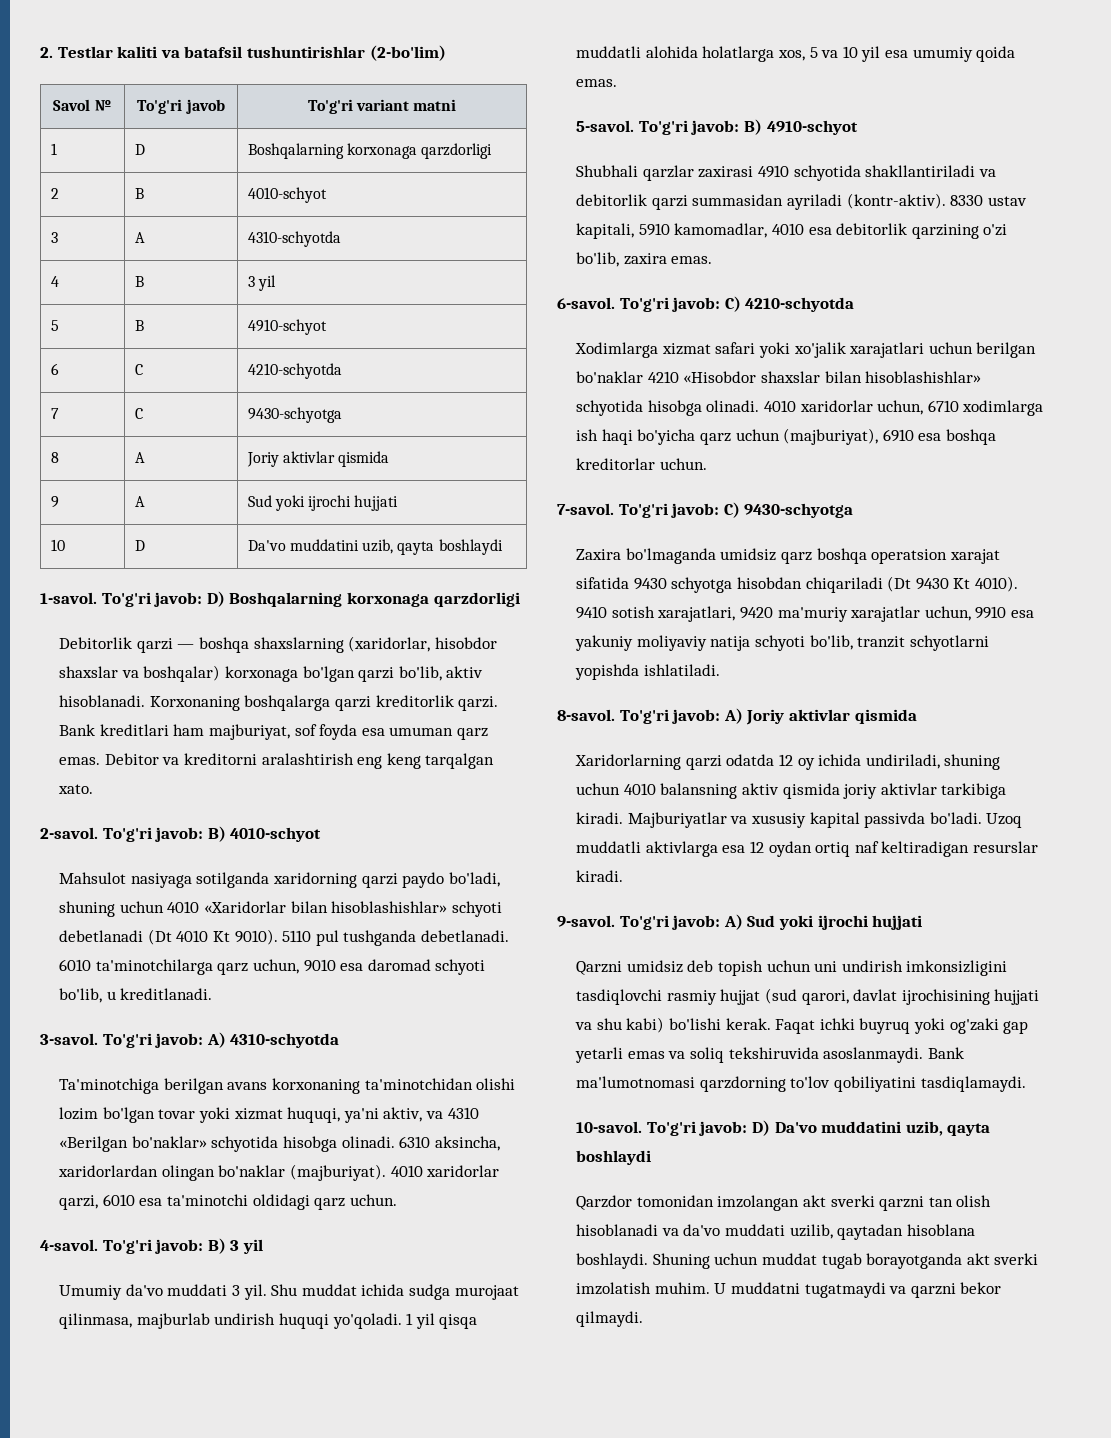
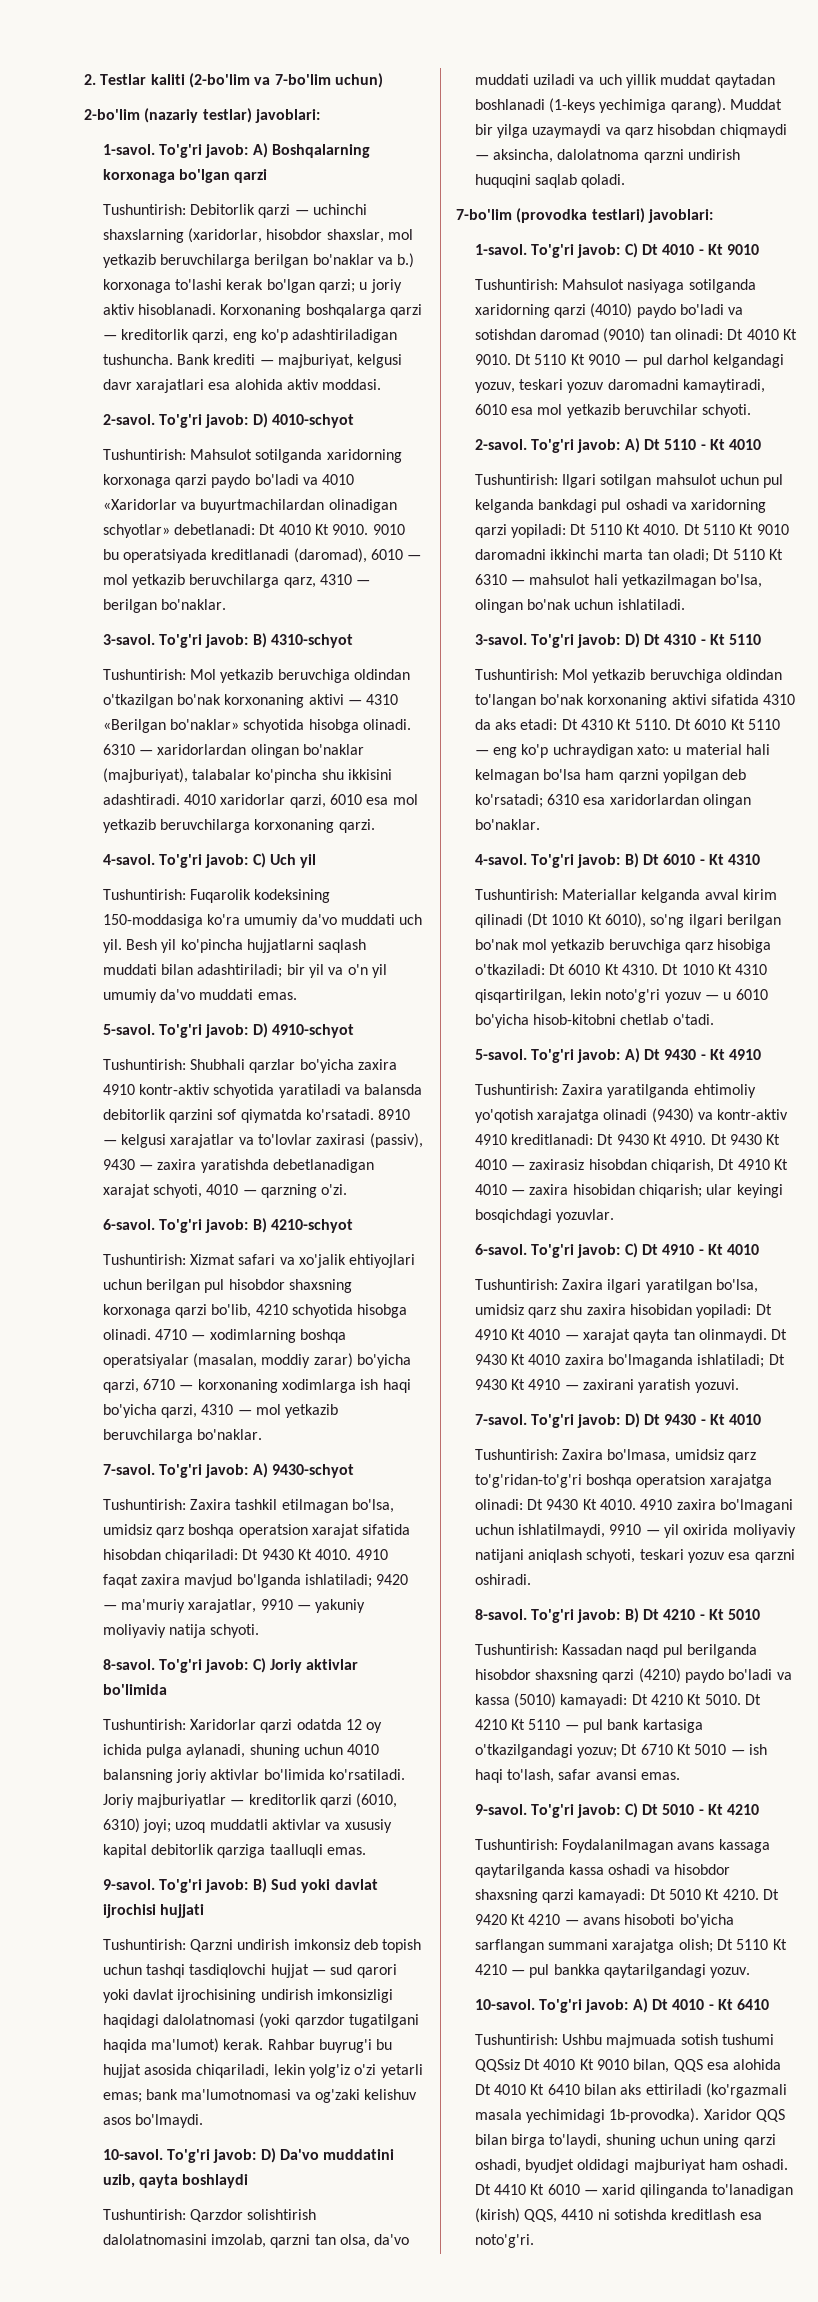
- 2. Testlar kaliti va batafsil tushuntirishlar (2-bo'lim)
- Savol № | To'g'ri javob | To'g'ri variant matni
- 1 | D | Boshqalarning korxonaga qarzdorligi
- 2 | B | 4010-schyot
- 3 | A | 4310-schyotda
- 4 | B | 3 yil
- 5 | B | 4910-schyot
- 6 | C | 4210-schyotda
- 7 | C | 9430-schyotga
- 8 | A | Joriy aktivlar qismida
- 9 | A | Sud yoki ijrochi hujjati
- 10 | D | Da'vo muddatini uzib, qayta boshlaydi
- 1-savol. To'g'ri javob: D) Boshqalarning korxonaga qarzdorligi
- Debitorlik qarzi — boshqa shaxslarning (xaridorlar, hisobdor shaxslar va boshqalar) korxonaga bo'lgan qarzi bo'lib, aktiv hisoblanadi.
+ 2. Testlar kaliti (2-bo'lim va 7-bo'lim uchun)
+ 2-bo'lim (nazariy testlar) javoblari:
+ 1-savol. To'g'ri javob: A) Boshqalarning korxonaga bo'lgan qarzi
+ Tushuntirish: Debitorlik qarzi — uchinchi shaxslarning (xaridorlar, hisobdor shaxslar, mol yetkazib beruvchilarga berilgan bo'naklar va b.) korxonaga to'lashi kerak bo'lgan qarzi; u joriy aktiv hisoblanadi.
- Korxonaning boshqalarga qarzi kreditorlik qarzi. Bank kreditlari ham majburiyat, sof foyda esa umuman qarz emas. Debitor va kreditorni aralashtirish eng keng tarqalgan xato.
- 2-savol. To'g'ri javob: B) 4010-schyot
- Mahsulot nasiyaga sotilganda xaridorning qarzi paydo bo'ladi, shuning uchun 4010 «Xaridorlar bilan hisoblashishlar» schyoti debetlanadi (Dt 4010 Kt 9010). 5110 pul tushganda debetlanadi. 6010 ta'minotchilarga qarz uchun, 9010 esa daromad schyoti bo'lib, u kreditlanadi.
- 3-savol. To'g'ri javob: A) 4310-schyotda
- Ta'minotchiga berilgan avans korxonaning ta'minotchidan olishi lozim bo'lgan tovar yoki xizmat huquqi, ya'ni aktiv, va 4310 «Berilgan bo'naklar» schyotida hisobga olinadi.
+ Korxonaning boshqalarga qarzi — kreditorlik qarzi, eng ko'p adashtiriladigan tushuncha. Bank krediti — majburiyat, kelgusi davr xarajatlari esa alohida aktiv moddasi.
+ 2-savol. To'g'ri javob: D) 4010-schyot
+ Tushuntirish: Mahsulot sotilganda xaridorning korxonaga qarzi paydo bo'ladi va 4010 «Xaridorlar va buyurtmachilardan olinadigan schyotlar» debetlanadi: Dt 4010 Kt 9010. 9010 bu operatsiyada kreditlanadi (daromad), 6010 — mol yetkazib beruvchilarga qarz, 4310 — berilgan bo'naklar.
+ 3-savol. To'g'ri javob: B) 4310-schyot
+ Tushuntirish: Mol yetkazib beruvchiga oldindan o'tkazilgan bo'nak korxonaning aktivi — 4310 «Berilgan bo'naklar» schyotida hisobga olinadi.
- 6310 aksincha, xaridorlardan olingan bo'naklar (majburiyat).
+ 6310 — xaridorlardan olingan bo'naklar (majburiyat), talabalar ko'pincha shu ikkisini adashtiradi.
- 4010 xaridorlar qarzi, 6010 esa ta'minotchi oldidagi qarz uchun.
- 4-savol. To'g'ri javob: B) 3 yil
- Umumiy da'vo muddati 3 yil. Shu muddat ichida sudga murojaat qilinmasa, majburlab undirish huquqi yo'qoladi. 1 yil qisqa muddatli alohida holatlarga xos, 5 va 10 yil esa umumiy qoida emas.
+ 4010 xaridorlar qarzi, 6010 esa mol yetkazib beruvchilarga korxonaning qarzi.
+ 4-savol. To'g'ri javob: C) Uch yil
+ Tushuntirish: Fuqarolik kodeksining 150-moddasiga ko'ra umumiy da'vo muddati uch yil. Besh yil ko'pincha hujjatlarni saqlash muddati bilan adashtiriladi; bir yil va o'n yil umumiy da'vo muddati emas.
- To'g'ri javob: B) 4910-schyot
- Shubhali qarzlar zaxirasi 4910 schyotida shakllantiriladi va debitorlik qarzi summasidan ayriladi (kontr-aktiv). 8330 ustav kapitali, 5910 kamomadlar, 4010 esa debitorlik qarzining o'zi bo'lib, zaxira emas.
- 6-savol. To'g'ri javob: C) 4210-schyotda
- Xodimlarga xizmat safari yoki xo'jalik xarajatlari uchun berilgan bo'naklar 4210 «Hisobdor shaxslar bilan hisoblashishlar» schyotida hisobga olinadi. 4010 xaridorlar uchun, 6710 xodimlarga ish haqi bo'yicha qarz uchun (majburiyat), 6910 esa boshqa kreditorlar uchun.
- 7-savol. To'g'ri javob: C) 9430-schyotga
- Zaxira bo'lmaganda umidsiz qarz boshqa operatsion xarajat sifatida 9430 schyotga hisobdan chiqariladi (Dt 9430 Kt 4010). 9410 sotish xarajatlari, 9420 ma'muriy xarajatlar uchun, 9910 esa yakuniy moliyaviy natija schyoti bo'lib, tranzit schyotlarni yopishda ishlatiladi.
- 8-savol. To'g'ri javob: A) Joriy aktivlar qismida
- Xaridorlarning qarzi odatda 12 oy ichida undiriladi, shuning uchun 4010 balansning aktiv qismida joriy aktivlar tarkibiga kiradi. Majburiyatlar va xususiy kapital passivda bo'ladi. Uzoq muddatli aktivlarga esa 12 oydan ortiq naf keltiradigan resurslar kiradi.
- 9-savol. To'g'ri javob: A) Sud yoki ijrochi hujjati
- Qarzni umidsiz deb topish uchun uni undirish imkonsizligini tasdiqlovchi rasmiy hujjat (sud qarori, davlat ijrochisining hujjati va shu kabi) bo'lishi kerak. Faqat ichki buyruq yoki og'zaki gap yetarli emas va soliq tekshiruvida asoslanmaydi. Bank ma'lumotnomasi qarzdorning to'lov qobiliyatini tasdiqlamaydi.
+ To'g'ri javob: D) 4910-schyot
+ Tushuntirish: Shubhali qarzlar bo'yicha zaxira 4910 kontr-aktiv schyotida yaratiladi va balansda debitorlik qarzini sof qiymatda ko'rsatadi. 8910 — kelgusi xarajatlar va to'lovlar zaxirasi (passiv), 9430 — zaxira yaratishda debetlanadigan xarajat schyoti, 4010 — qarzning o'zi.
+ 6-savol. To'g'ri javob: B) 4210-schyot
+ Tushuntirish: Xizmat safari va xo'jalik ehtiyojlari uchun berilgan pul hisobdor shaxsning korxonaga qarzi bo'lib, 4210 schyotida hisobga olinadi. 4710 — xodimlarning boshqa operatsiyalar (masalan, moddiy zarar) bo'yicha qarzi, 6710 — korxonaning xodimlarga ish haqi bo'yicha qarzi, 4310 — mol yetkazib beruvchilarga bo'naklar.
+ 7-savol. To'g'ri javob: A) 9430-schyot
+ Tushuntirish: Zaxira tashkil etilmagan bo'lsa, umidsiz qarz boshqa operatsion xarajat sifatida hisobdan chiqariladi: Dt 9430 Kt 4010. 4910 faqat zaxira mavjud bo'lganda ishlatiladi; 9420 — ma'muriy xarajatlar, 9910 — yakuniy moliyaviy natija schyoti.
+ 8-savol. To'g'ri javob: C) Joriy aktivlar bo'limida
+ Tushuntirish: Xaridorlar qarzi odatda 12 oy ichida pulga aylanadi, shuning uchun 4010 balansning joriy aktivlar bo'limida ko'rsatiladi. Joriy majburiyatlar — kreditorlik qarzi (6010, 6310) joyi; uzoq muddatli aktivlar va xususiy kapital debitorlik qarziga taalluqli emas.
+ 9-savol. To'g'ri javob: B) Sud yoki davlat ijrochisi hujjati
+ Tushuntirish: Qarzni undirish imkonsiz deb topish uchun tashqi tasdiqlovchi hujjat — sud qarori yoki davlat ijrochisining undirish imkonsizligi haqidagi dalolatnomasi (yoki qarzdor tugatilgani haqida ma'lumot) kerak. Rahbar buyrug'i bu hujjat asosida chiqariladi, lekin yolg'iz o'zi yetarli emas; bank ma'lumotnomasi va og'zaki kelishuv asos bo'lmaydi.
- Qarzdor tomonidan imzolangan akt sverki qarzni tan olish hisoblanadi va da'vo muddati uzilib, qaytadan hisoblana boshlaydi. Shuning uchun muddat tugab borayotganda akt sverki imzolatish muhim. U muddatni tugatmaydi va qarzni bekor qilmaydi.
+ Tushuntirish: Qarzdor solishtirish dalolatnomasini imzolab, qarzni tan olsa, da'vo muddati uziladi va uch yillik muddat qaytadan boshlanadi (1-keys yechimiga qarang). Muddat bir yilga uzaymaydi va qarz hisobdan chiqmaydi — aksincha, dalolatnoma qarzni undirish huquqini saqlab qoladi.
+ 7-bo'lim (provodka testlari) javoblari:
+ 1-savol. To'g'ri javob: C) Dt 4010 - Kt 9010
+ Tushuntirish: Mahsulot nasiyaga sotilganda xaridorning qarzi (4010) paydo bo'ladi va sotishdan daromad (9010) tan olinadi: Dt 4010 Kt 9010. Dt 5110 Kt 9010 — pul darhol kelgandagi yozuv, teskari yozuv daromadni kamaytiradi, 6010 esa mol yetkazib beruvchilar schyoti.
+ 2-savol. To'g'ri javob: A) Dt 5110 - Kt 4010
+ Tushuntirish: Ilgari sotilgan mahsulot uchun pul kelganda bankdagi pul oshadi va xaridorning qarzi yopiladi: Dt 5110 Kt 4010. Dt 5110 Kt 9010 daromadni ikkinchi marta tan oladi; Dt 5110 Kt 6310 — mahsulot hali yetkazilmagan bo'lsa, olingan bo'nak uchun ishlatiladi.
+ 3-savol. To'g'ri javob: D) Dt 4310 - Kt 5110
+ Tushuntirish: Mol yetkazib beruvchiga oldindan to'langan bo'nak korxonaning aktivi sifatida 4310 da aks etadi: Dt 4310 Kt 5110. Dt 6010 Kt 5110 — eng ko'p uchraydigan xato: u material hali kelmagan bo'lsa ham qarzni yopilgan deb ko'rsatadi; 6310 esa xaridorlardan olingan bo'naklar.
+ 4-savol. To'g'ri javob: B) Dt 6010 - Kt 4310
+ Tushuntirish: Materiallar kelganda avval kirim qilinadi (Dt 1010 Kt 6010), so'ng ilgari berilgan bo'nak mol yetkazib beruvchiga qarz hisobiga o'tkaziladi: Dt 6010 Kt 4310. Dt 1010 Kt 4310 qisqartirilgan, lekin noto'g'ri yozuv — u 6010 bo'yicha hisob-kitobni chetlab o'tadi.
+ 5-savol. To'g'ri javob: A) Dt 9430 - Kt 4910
+ Tushuntirish: Zaxira yaratilganda ehtimoliy yo'qotish xarajatga olinadi (9430) va kontr-aktiv 4910 kreditlanadi: Dt 9430 Kt 4910. Dt 9430 Kt 4010 — zaxirasiz hisobdan chiqarish, Dt 4910 Kt 4010 — zaxira hisobidan chiqarish; ular keyingi bosqichdagi yozuvlar.
+ 6-savol. To'g'ri javob: C) Dt 4910 - Kt 4010
+ Tushuntirish: Zaxira ilgari yaratilgan bo'lsa, umidsiz qarz shu zaxira hisobidan yopiladi: Dt 4910 Kt 4010 — xarajat qayta tan olinmaydi. Dt 9430 Kt 4010 zaxira bo'lmaganda ishlatiladi; Dt 9430 Kt 4910 — zaxirani yaratish yozuvi.
+ 7-savol. To'g'ri javob: D) Dt 9430 - Kt 4010
+ Tushuntirish: Zaxira bo'lmasa, umidsiz qarz to'g'ridan-to'g'ri boshqa operatsion xarajatga olinadi: Dt 9430 Kt 4010. 4910 zaxira bo'lmagani uchun ishlatilmaydi, 9910 — yil oxirida moliyaviy natijani aniqlash schyoti, teskari yozuv esa qarzni oshiradi.
+ 8-savol. To'g'ri javob: B) Dt 4210 - Kt 5010
+ Tushuntirish: Kassadan naqd pul berilganda hisobdor shaxsning qarzi (4210) paydo bo'ladi va kassa (5010) kamayadi: Dt 4210 Kt 5010. Dt 4210 Kt 5110 — pul bank kartasiga o'tkazilgandagi yozuv; Dt 6710 Kt 5010 — ish haqi to'lash, safar avansi emas.
+ 9-savol. To'g'ri javob: C) Dt 5010 - Kt 4210
+ Tushuntirish: Foydalanilmagan avans kassaga qaytarilganda kassa oshadi va hisobdor shaxsning qarzi kamayadi: Dt 5010 Kt 4210. Dt 9420 Kt 4210 — avans hisoboti bo'yicha sarflangan summani xarajatga olish; Dt 5110 Kt 4210 — pul bankka qaytarilgandagi yozuv.
+ 10-savol. To'g'ri javob: A) Dt 4010 - Kt 6410
+ Tushuntirish: Ushbu majmuada sotish tushumi QQSsiz Dt 4010 Kt 9010 bilan, QQS esa alohida Dt 4010 Kt 6410 bilan aks ettiriladi (ko'rgazmali masala yechimidagi 1b-provodka). Xaridor QQS bilan birga to'laydi, shuning uchun uning qarzi oshadi, byudjet oldidagi majburiyat ham oshadi. Dt 4410 Kt 6010 — xarid qilinganda to'lanadigan (kirish) QQS, 4410 ni sotishda kreditlash esa noto'g'ri.

